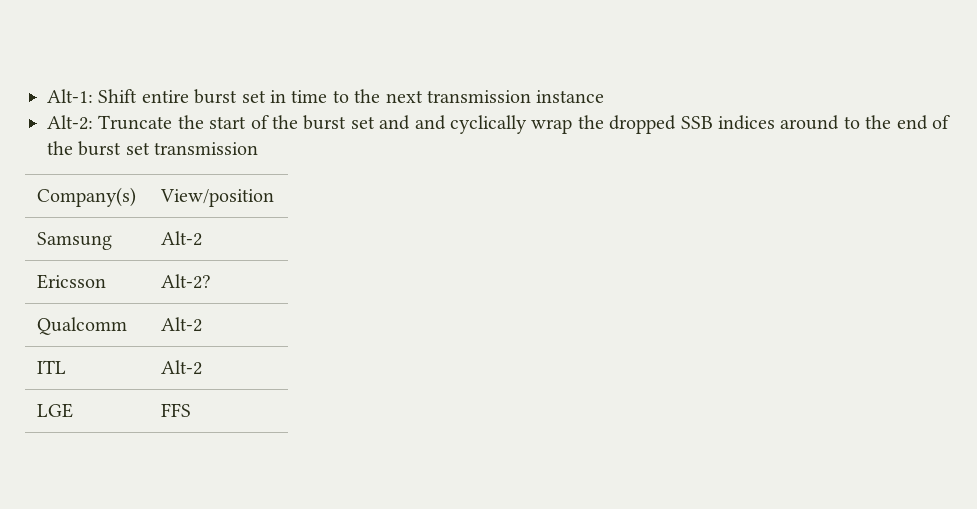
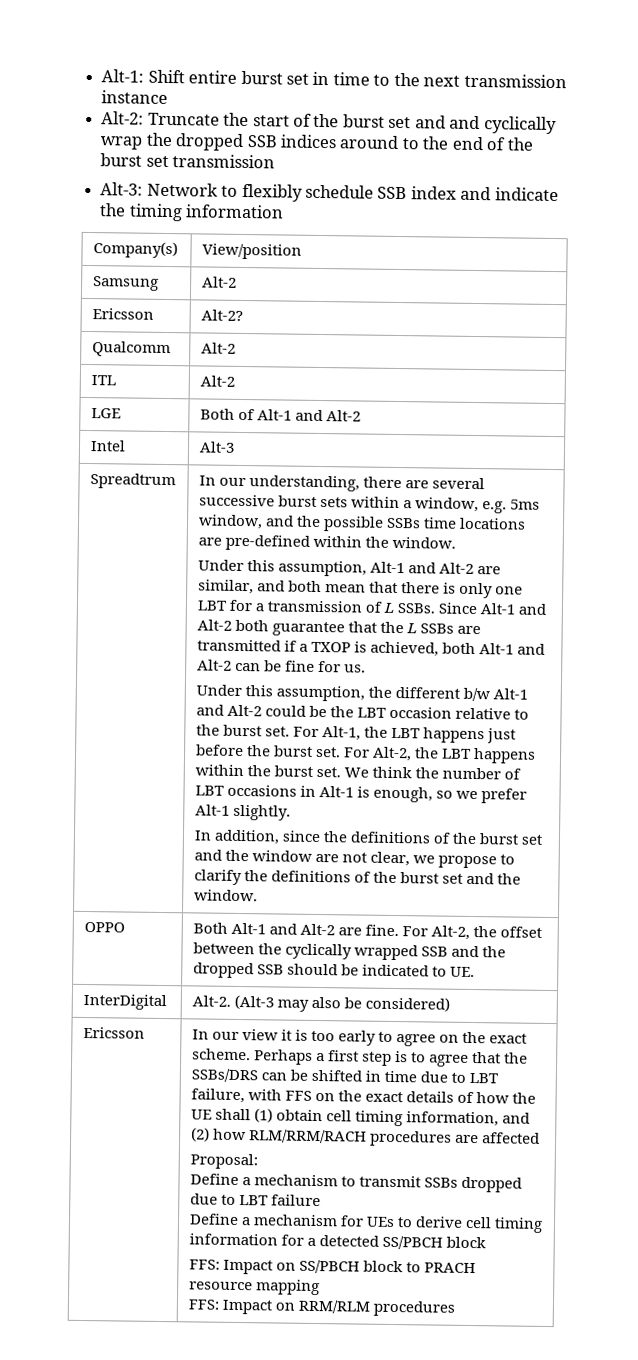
+ Alt-3: Network to flexibly schedule SSB index and indicate the timing information
- LGE | FFS
+ LGE | Both of Alt-1 and Alt-2
+ Intel | Alt-3
+ Spreadtrum | In our understanding, there are several successive burst sets within a window, e.g. 5ms window, and the possible SSBs time locations are pre-defined within the window.
+ Under this assumption, Alt-1 and Alt-2 are similar, and both mean that there is only one LBT for a transmission of L SSBs. Since Alt-1 and Alt-2 both guarantee that the L SSBs are transmitted if a TXOP is achieved, both Alt-1 and Alt-2 can be fine for us.
+ Under this assumption, the different b/w Alt-1 and Alt-2 could be the LBT occasion relative to the burst set. For Alt-1, the LBT happens just before the burst set. For Alt-2, the LBT happens within the burst set. We think the number of LBT occasions in Alt-1 is enough, so we prefer Alt-1 slightly.
+ In addition, since the definitions of the burst set and the window are not clear, we propose to clarify the definitions of the burst set and the window.
+ OPPO | Both Alt-1 and Alt-2 are fine. For Alt-2, the offset between the cyclically wrapped SSB and the dropped SSB should be indicated to UE.
+ InterDigital | Alt-2. (Alt-3 may also be considered)
+ Ericsson | In our view it is too early to agree on the exact scheme. Perhaps a first step is to agree that the SSBs/DRS can be shifted in time due to LBT failure, with FFS on the exact details of how the UE shall (1) obtain cell timing information, and (2) how RLM/RRM/RACH procedures are affected
+ Proposal:
+ Define a mechanism to transmit SSBs dropped due to LBT failure
+ Define a mechanism for UEs to derive cell timing information for a detected SS/PBCH block
+ FFS: Impact on SS/PBCH block to PRACH resource mapping
+ FFS: Impact on RRM/RLM procedures

